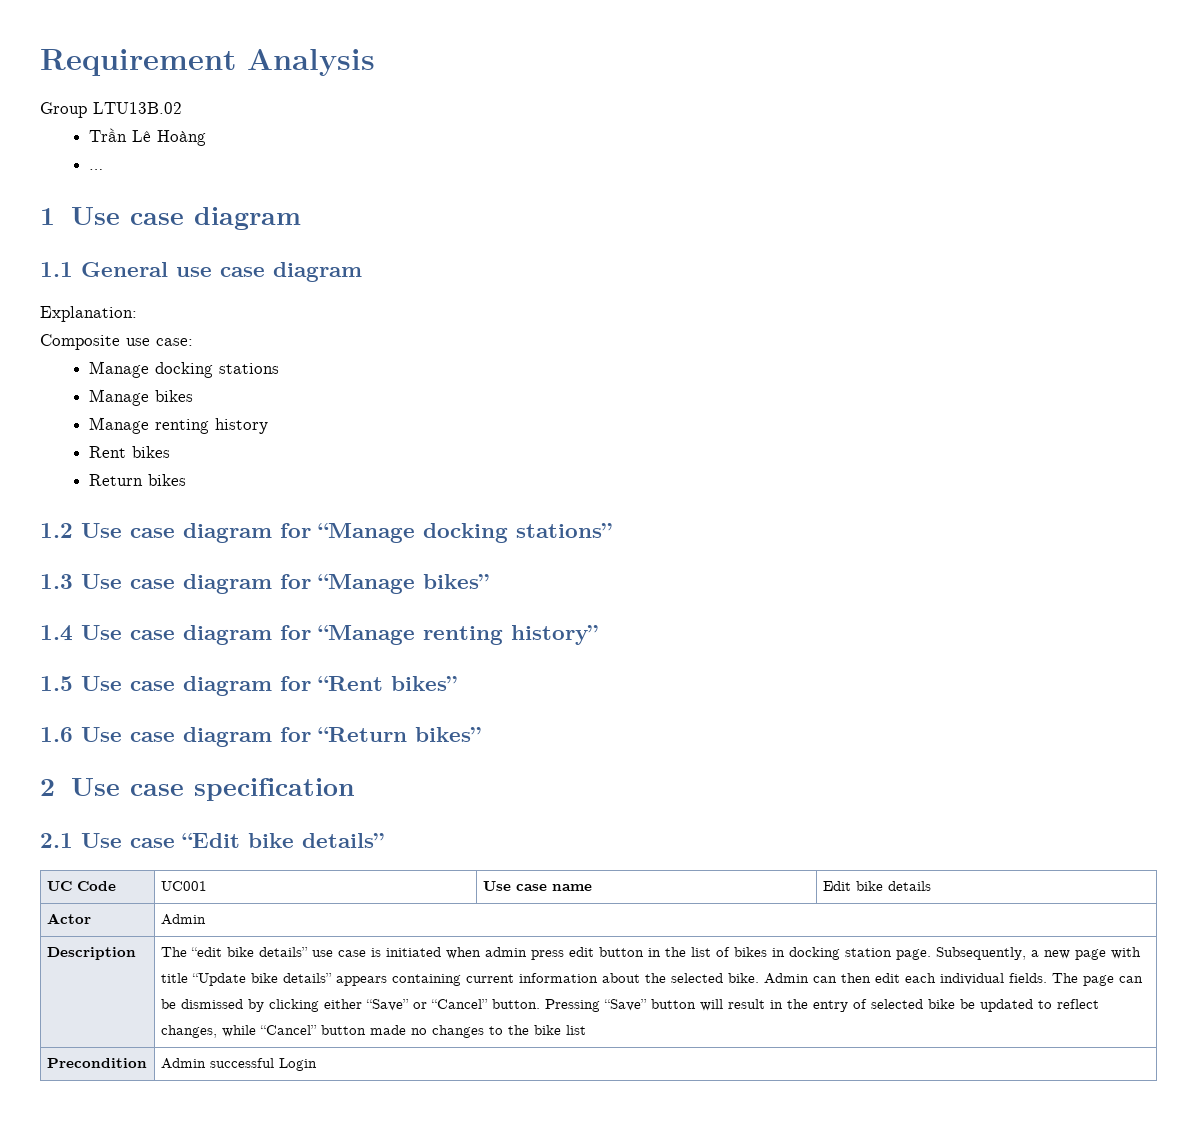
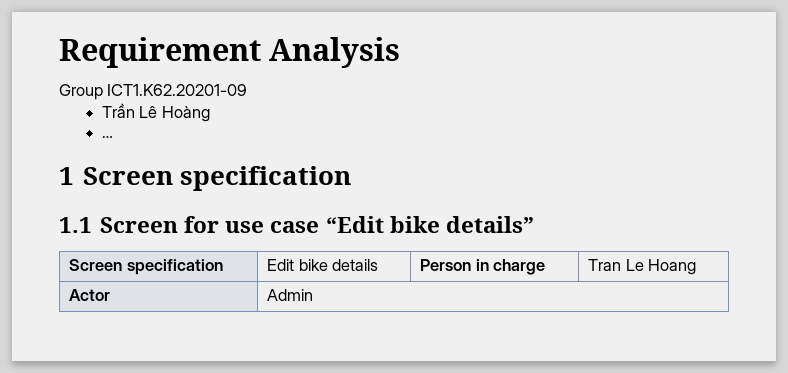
- Group LTU13B.02
+ Group ICT1.K62.20201-09
- 1 Use case diagram
- 1.1 General use case diagram
- Explanation:
- Composite use case:
- Manage docking stations
- Manage bikes
- Manage renting history
- Rent bikes
- Return bikes
- 1.2 Use case diagram for “Manage docking stations”
- 1.3 Use case diagram for “Manage bikes”
- 1.4 Use case diagram for “Manage renting history”
- 1.5 Use case diagram for “Rent bikes”
- 1.6 Use case diagram for “Return bikes”
- 2 Use case specification
- 2.1 Use case “Edit bike details”
- UC Code | UC001 | Use case name | Edit bike details
+ 1 Screen specification
+ 1.1 Screen for use case “Edit bike details”
+ Screen specification | Edit bike details | Person in charge | Tran Le Hoang
  Actor | Admin
- Description | The “edit bike details” use case is initiated when admin press edit button in the list of bikes in docking station page. Subsequently, a new page with title “Update bike details” appears containing current information about the selected bike. Admin can then edit each individual fields. The page can be dismissed by clicking either “Save” or “Cancel” button. Pressing “Save” button will result in the entry of selected bike be updated to reflect changes, while “Cancel” button made no changes to the bike list
- Precondition | Admin successful Login

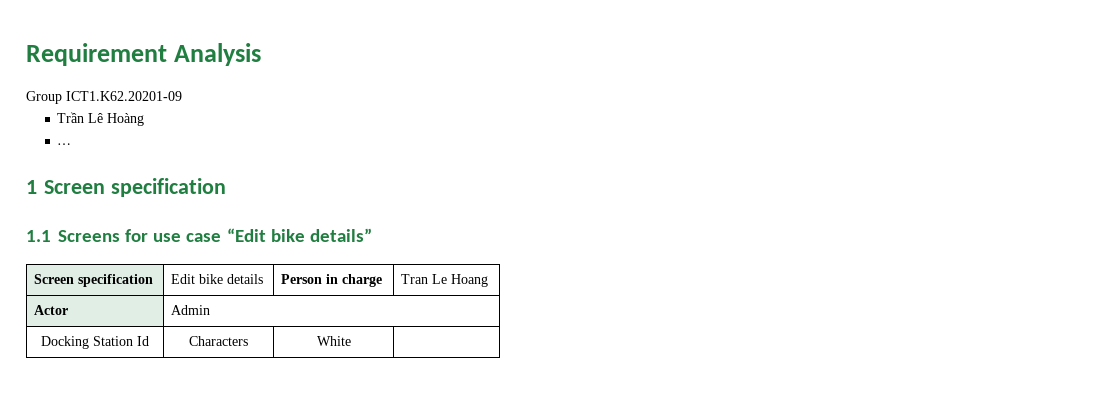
- 1.1 Screen for use case “Edit bike details”
+ 1.1 Screens for use case “Edit bike details”
+ Docking Station Id | Characters | White |

